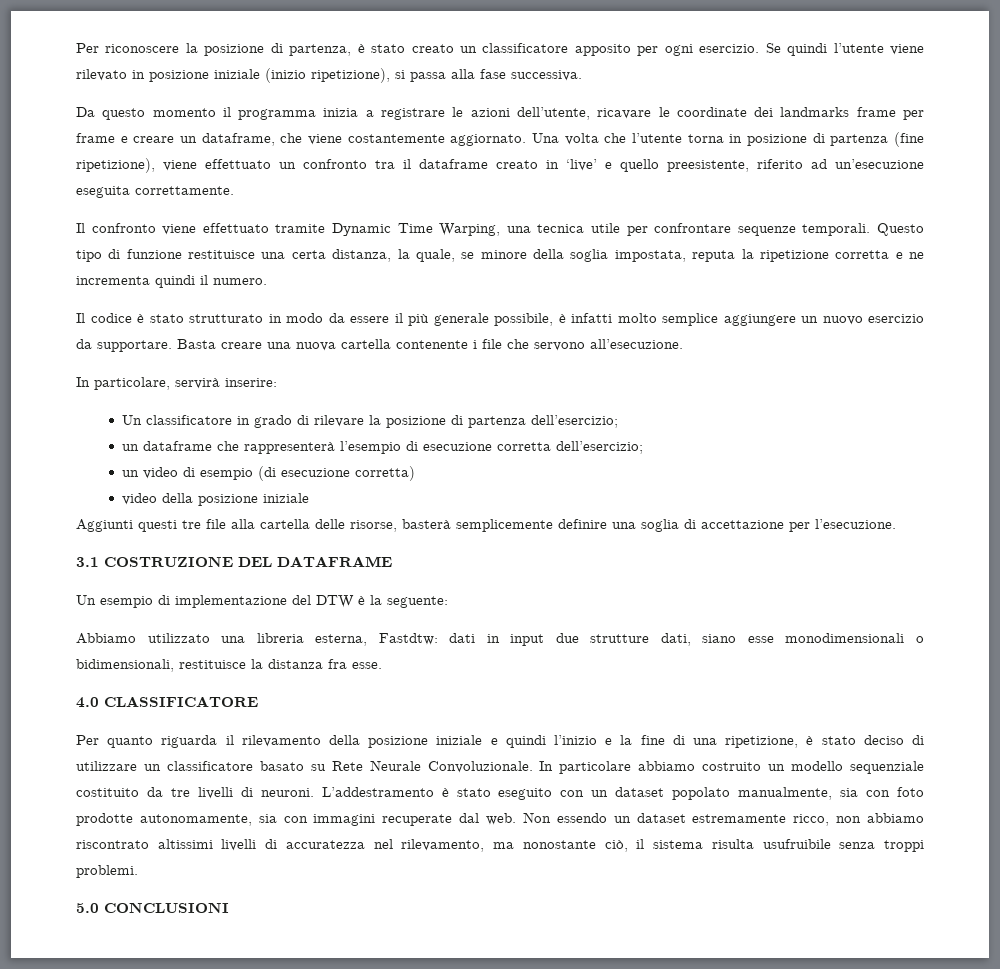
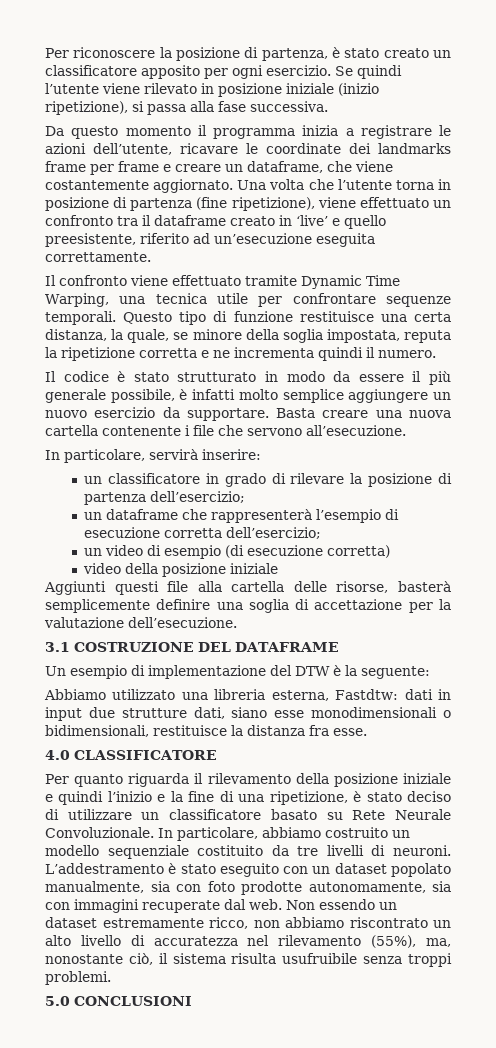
- Un classificatore in grado di rilevare la posizione di partenza dell’esercizio;
+ un classificatore in grado di rilevare la posizione di partenza dell’esercizio;
- Aggiunti questi tre file alla cartella delle risorse, basterà semplicemente definire una soglia di accettazione per l’esecuzione.
+ Aggiunti questi file alla cartella delle risorse, basterà semplicemente definire una soglia di accettazione per la valutazione dell’esecuzione.
- In particolare abbiamo costruito un modello sequenziale costituito da tre livelli di neuroni.
+ In particolare, abbiamo costruito un modello sequenziale costituito da tre livelli di neuroni.
- Non essendo un dataset estremamente ricco, non abbiamo riscontrato altissimi livelli di accuratezza nel rilevamento, ma nonostante ciò, il sistema risulta usufruibile senza troppi problemi.
+ Non essendo un dataset estremamente ricco, non abbiamo riscontrato un alto livello di accuratezza nel rilevamento (55%), ma, nonostante ciò, il sistema risulta usufruibile senza troppi problemi.

